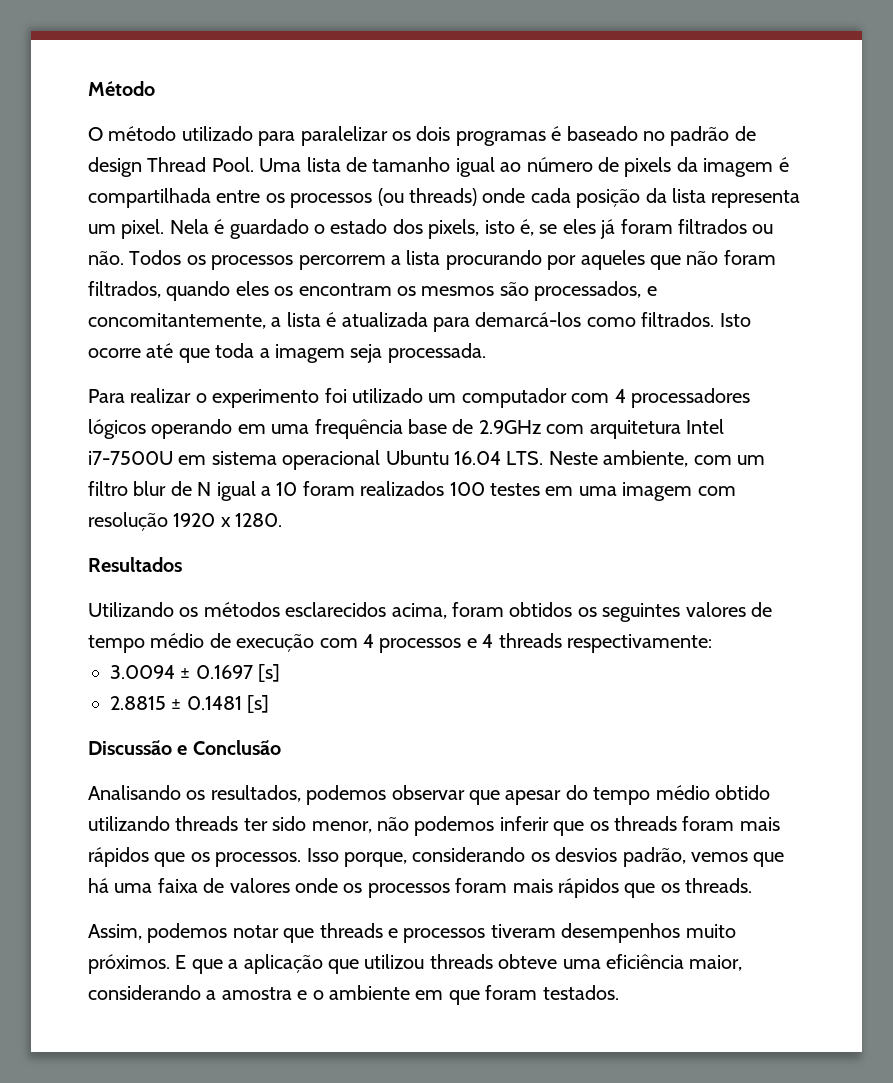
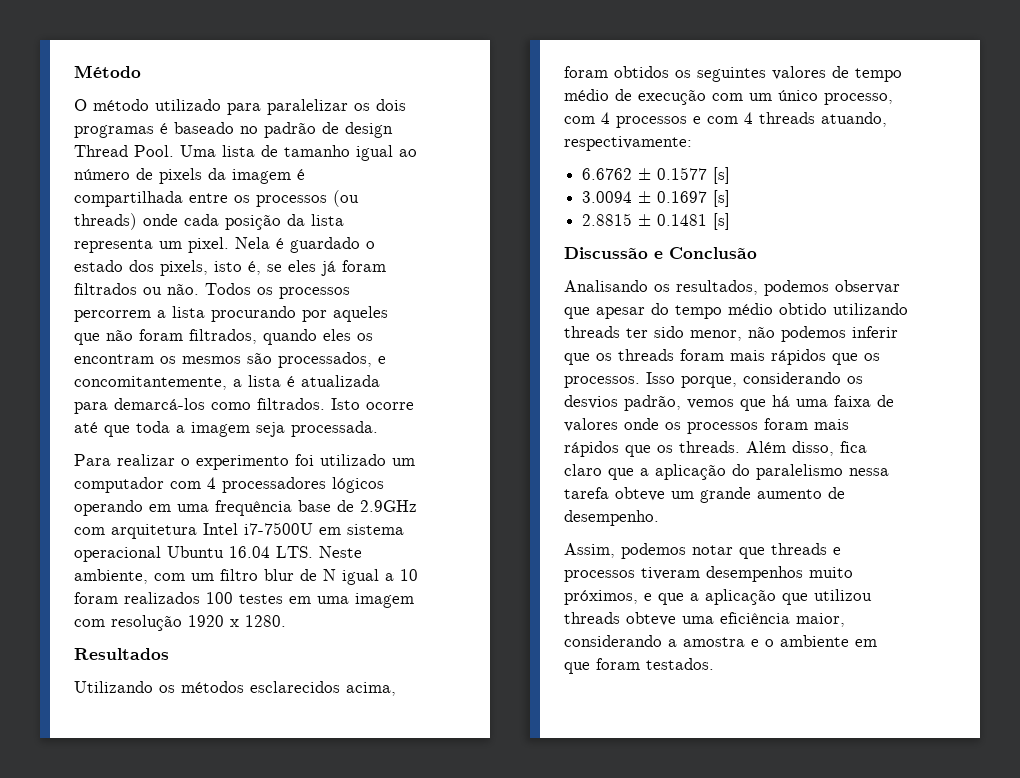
- Utilizando os métodos esclarecidos acima, foram obtidos os seguintes valores de tempo médio de execução com 4 processos e 4 threads respectivamente:
+ Utilizando os métodos esclarecidos acima, foram obtidos os seguintes valores de tempo médio de execução com um único processo, com 4 processos e com 4 threads atuando, respectivamente:
+ 6.6762 ± 0.1577 [s]
+ Além disso, fica claro que a aplicação do paralelismo nessa tarefa obteve um grande aumento de desempenho.
- Assim, podemos notar que threads e processos tiveram desempenhos muito próximos. E que a aplicação que utilizou threads obteve uma eficiência maior, considerando a amostra e o ambiente em que foram testados.
+ Assim, podemos notar que threads e processos tiveram desempenhos muito próximos, e que a aplicação que utilizou threads obteve uma eficiência maior, considerando a amostra e o ambiente em que foram testados.

